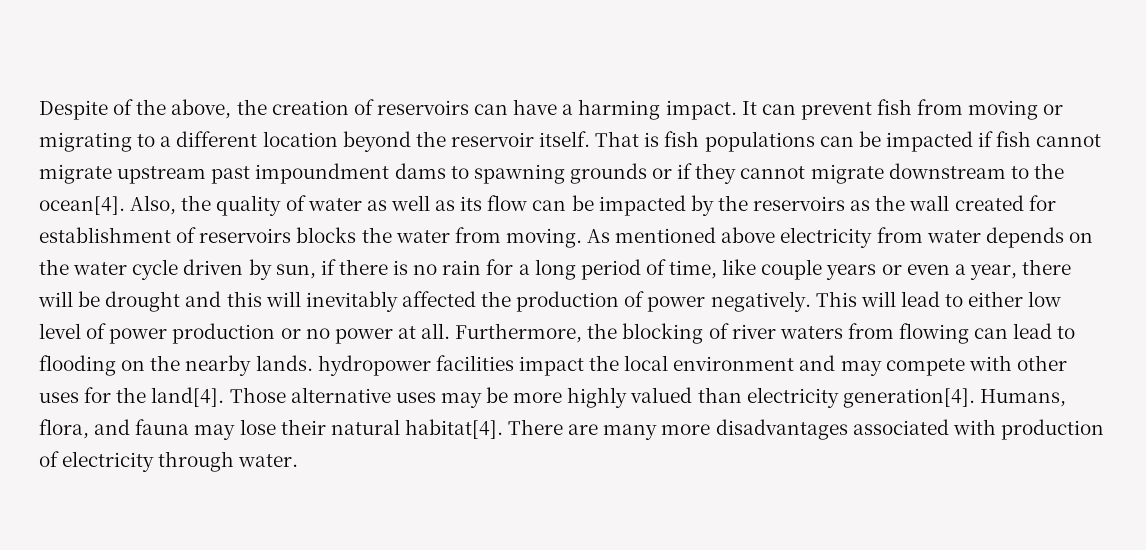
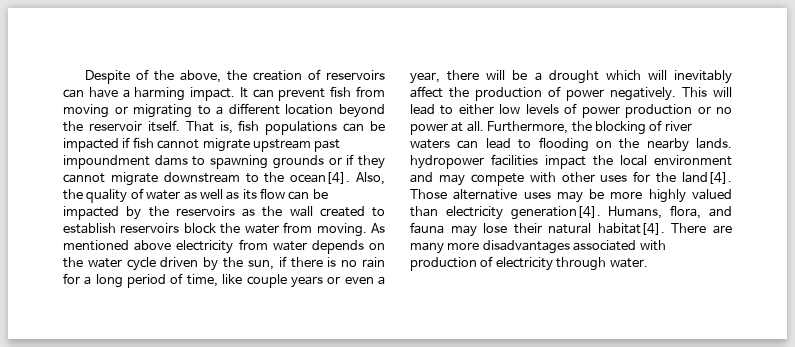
- That is fish populations can be impacted if fish cannot migrate upstream past impoundment dams to spawning grounds or if they cannot migrate downstream to the ocean[4].
+ That is, fish populations can be impacted if fish cannot migrate upstream past impoundment dams to spawning grounds or if they cannot migrate downstream to the ocean[4].
- Also, the quality of water as well as its flow can be impacted by the reservoirs as the wall created for establishment of reservoirs blocks the water from moving.
+ Also, the quality of water as well as its flow can be impacted by the reservoirs as the wall created to establish reservoirs block the water from moving.
- As mentioned above electricity from water depends on the water cycle driven by sun, if there is no rain for a long period of time, like couple years or even a year, there will be drought and this will inevitably affected the production of power negatively.
+ As mentioned above electricity from water depends on the water cycle driven by the sun, if there is no rain for a long period of time, like couple years or even a year, there will be a drought which will inevitably affect the production of power negatively.
- This will lead to either low level of power production or no power at all.
+ This will lead to either low levels of power production or no power at all.
- Furthermore, the blocking of river waters from flowing can lead to flooding on the nearby lands. hydropower facilities impact the local environment and may compete with other uses for the land[4].
+ Furthermore, the blocking of river waters can lead to flooding on the nearby lands. hydropower facilities impact the local environment and may compete with other uses for the land[4].

